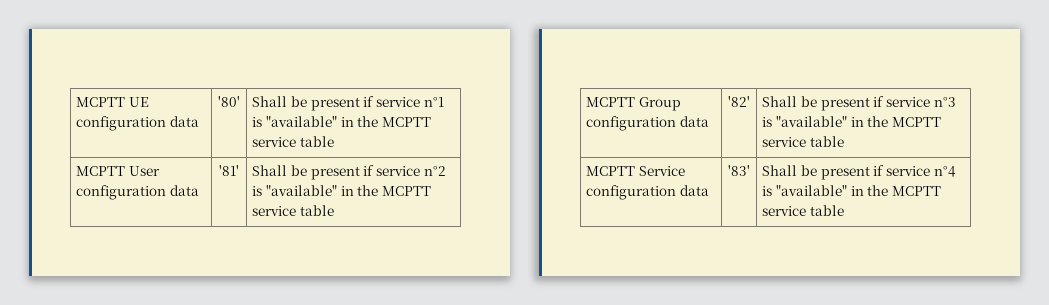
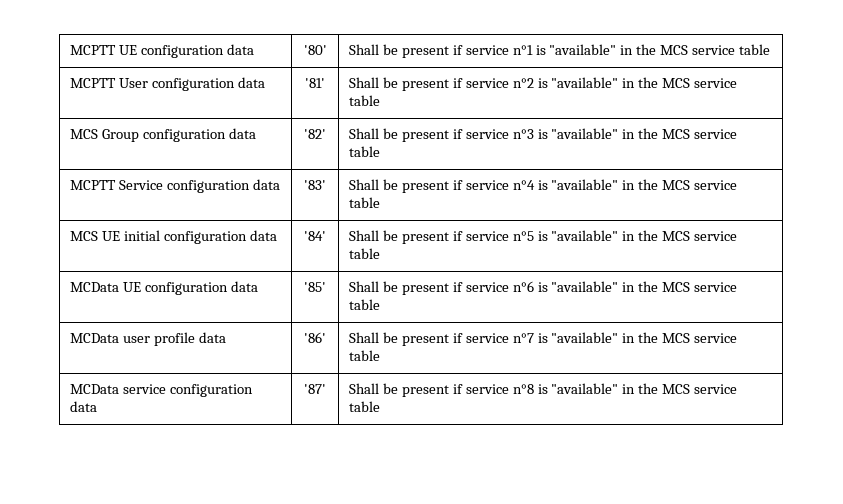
- MCPTT UE configuration data | '80' | Shall be present if service n°1 is "available" in the MCPTT service table
+ MCPTT UE configuration data | '80' | Shall be present if service n°1 is "available" in the MCS service table
- MCPTT User configuration data | '81' | Shall be present if service n°2 is "available" in the MCPTT service table
- MCPTT Group configuration data | '82' | Shall be present if service n°3 is "available" in the MCPTT service table
+ MCPTT User configuration data | '81' | Shall be present if service n°2 is "available" in the MCS service table
+ MCS Group configuration data | '82' | Shall be present if service n°3 is "available" in the MCS service table
- MCPTT Service configuration data | '83' | Shall be present if service n°4 is "available" in the MCPTT service table
+ MCPTT Service configuration data | '83' | Shall be present if service n°4 is "available" in the MCS service table
+ MCS UE initial configuration data | '84' | Shall be present if service n°5 is "available" in the MCS service table
+ MCData UE configuration data | '85' | Shall be present if service n°6 is "available" in the MCS service table
+ MCData user profile data | '86' | Shall be present if service n°7 is "available" in the MCS service table
+ MCData service configuration data | '87' | Shall be present if service n°8 is "available" in the MCS service table

